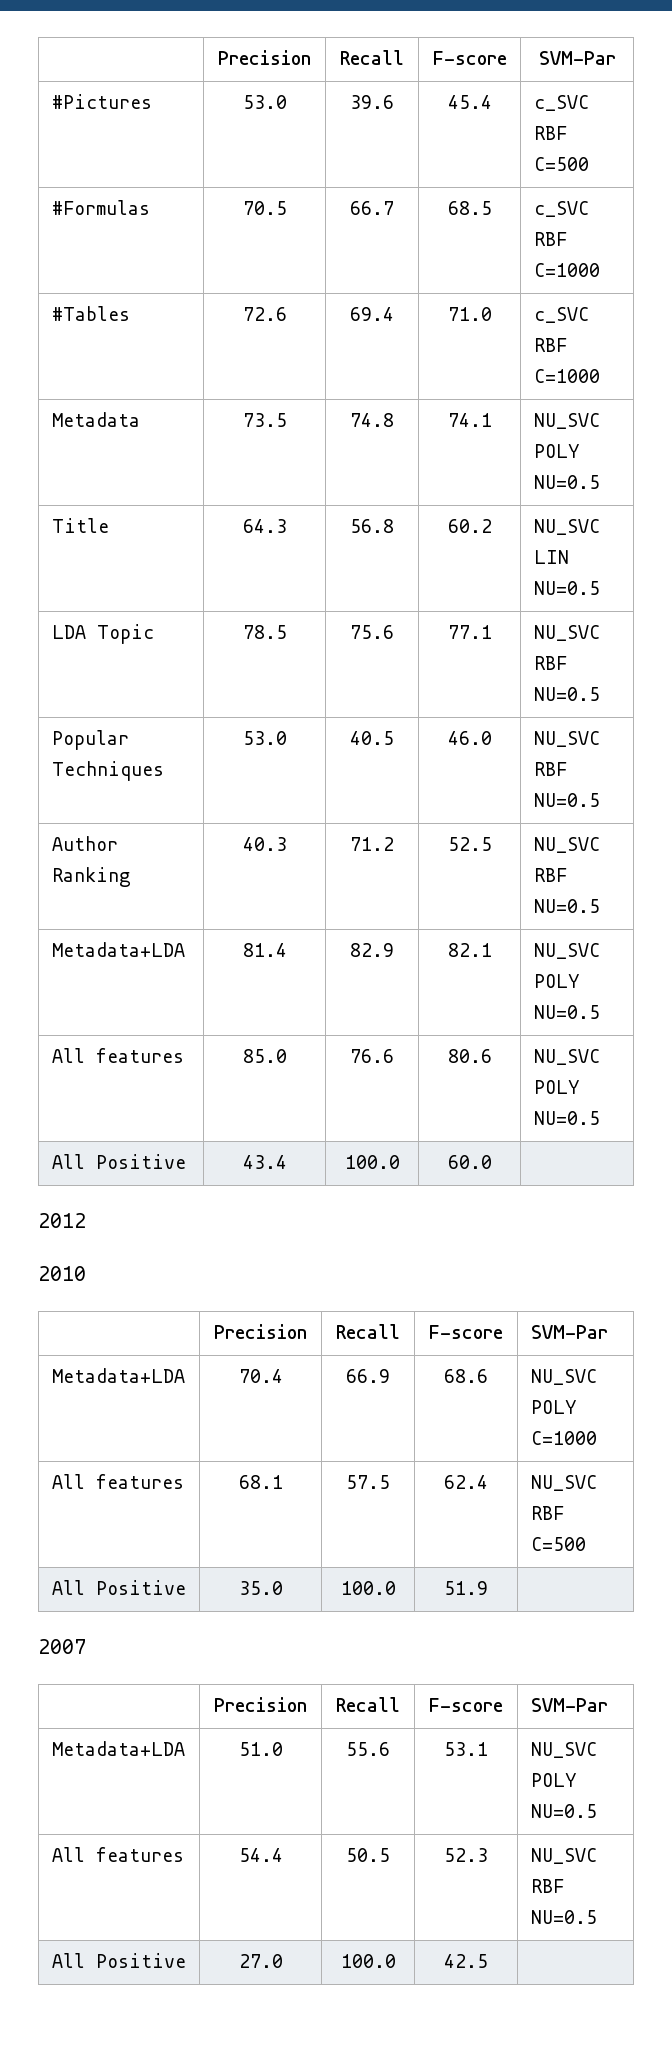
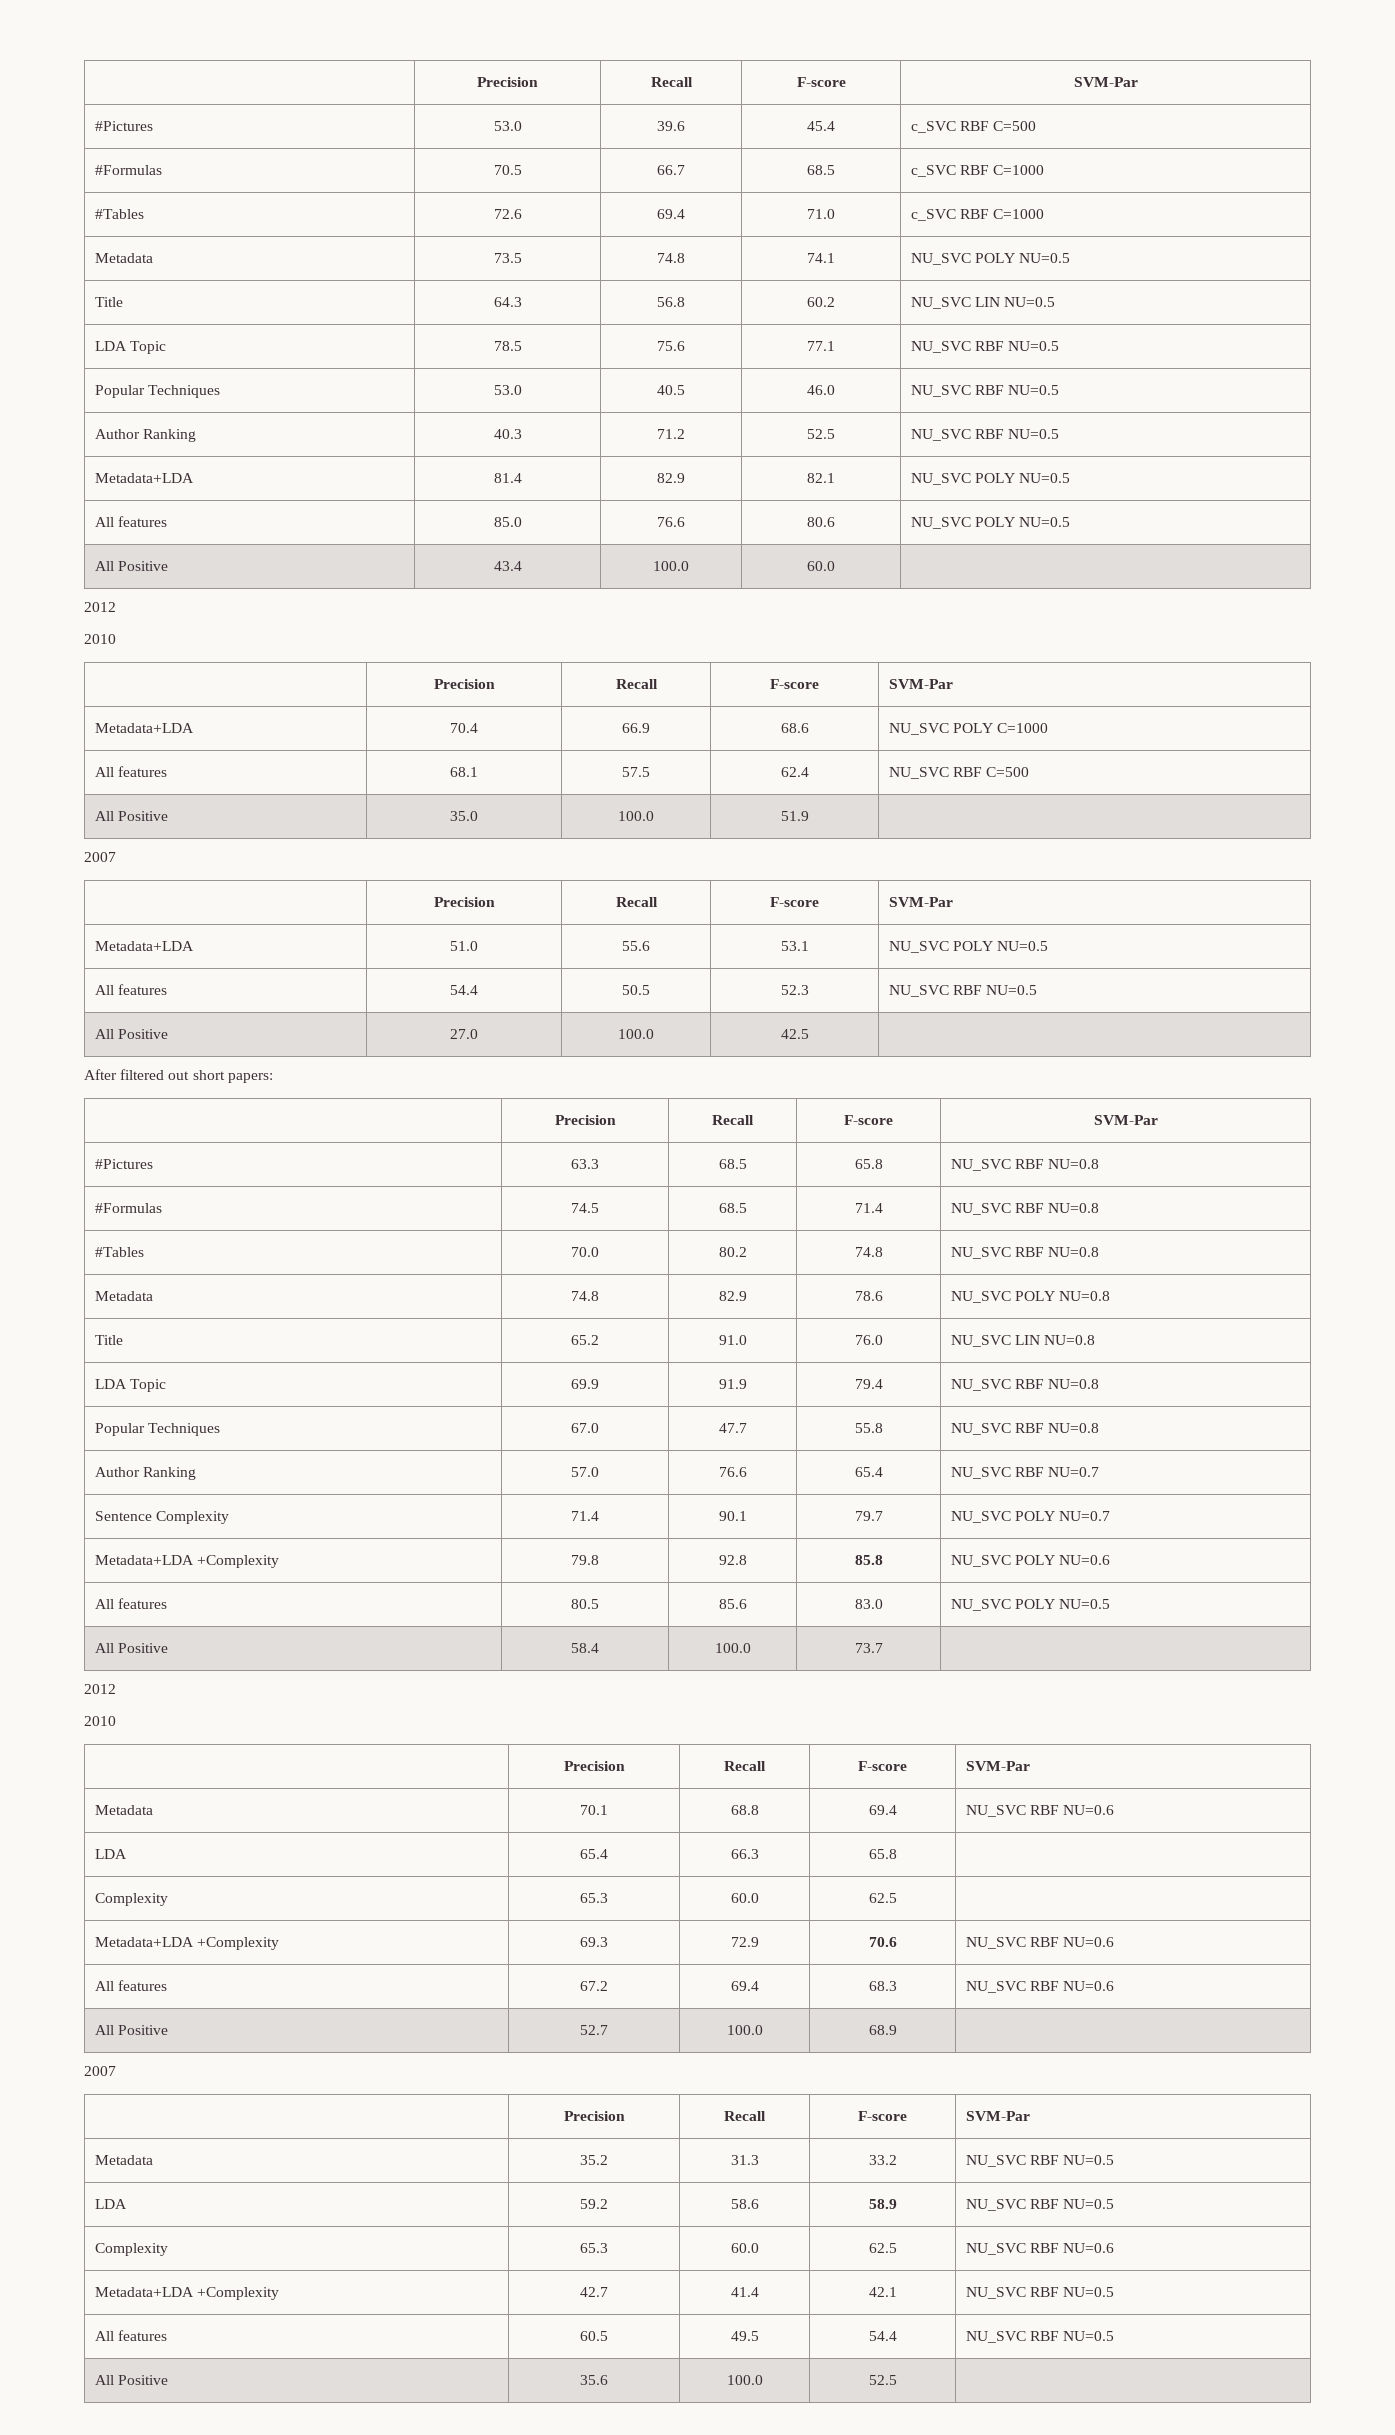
+ After filtered out short papers:
+ | Precision | Recall | F-score | SVM-Par
+ #Pictures | 63.3 | 68.5 | 65.8 | NU_SVC RBF NU=0.8
+ #Formulas | 74.5 | 68.5 | 71.4 | NU_SVC RBF NU=0.8
+ #Tables | 70.0 | 80.2 | 74.8 | NU_SVC RBF NU=0.8
+ Metadata | 74.8 | 82.9 | 78.6 | NU_SVC POLY NU=0.8
+ Title | 65.2 | 91.0 | 76.0 | NU_SVC LIN NU=0.8
+ LDA Topic | 69.9 | 91.9 | 79.4 | NU_SVC RBF NU=0.8
+ Popular Techniques | 67.0 | 47.7 | 55.8 | NU_SVC RBF NU=0.8
+ Author Ranking | 57.0 | 76.6 | 65.4 | NU_SVC RBF NU=0.7
+ Sentence Complexity | 71.4 | 90.1 | 79.7 | NU_SVC POLY NU=0.7
+ Metadata+LDA +Complexity | 79.8 | 92.8 | 85.8 | NU_SVC POLY NU=0.6
+ All features | 80.5 | 85.6 | 83.0 | NU_SVC POLY NU=0.5
+ All Positive | 58.4 | 100.0 | 73.7 |
+ 2012
+ 2010
+ | Precision | Recall | F-score | SVM-Par
+ Metadata | 70.1 | 68.8 | 69.4 | NU_SVC RBF NU=0.6
+ LDA | 65.4 | 66.3 | 65.8 |
+ Complexity | 65.3 | 60.0 | 62.5 |
+ Metadata+LDA +Complexity | 69.3 | 72.9 | 70.6 | NU_SVC RBF NU=0.6
+ All features | 67.2 | 69.4 | 68.3 | NU_SVC RBF NU=0.6
+ All Positive | 52.7 | 100.0 | 68.9 |
+ 2007
+ | Precision | Recall | F-score | SVM-Par
+ Metadata | 35.2 | 31.3 | 33.2 | NU_SVC RBF NU=0.5
+ LDA | 59.2 | 58.6 | 58.9 | NU_SVC RBF NU=0.5
+ Complexity | 65.3 | 60.0 | 62.5 | NU_SVC RBF NU=0.6
+ Metadata+LDA +Complexity | 42.7 | 41.4 | 42.1 | NU_SVC RBF NU=0.5
+ All features | 60.5 | 49.5 | 54.4 | NU_SVC RBF NU=0.5
+ All Positive | 35.6 | 100.0 | 52.5 |

